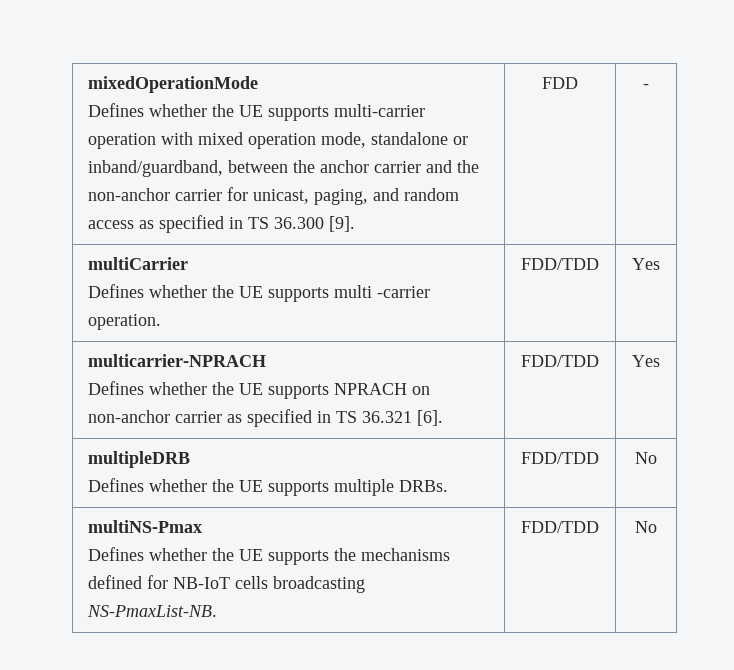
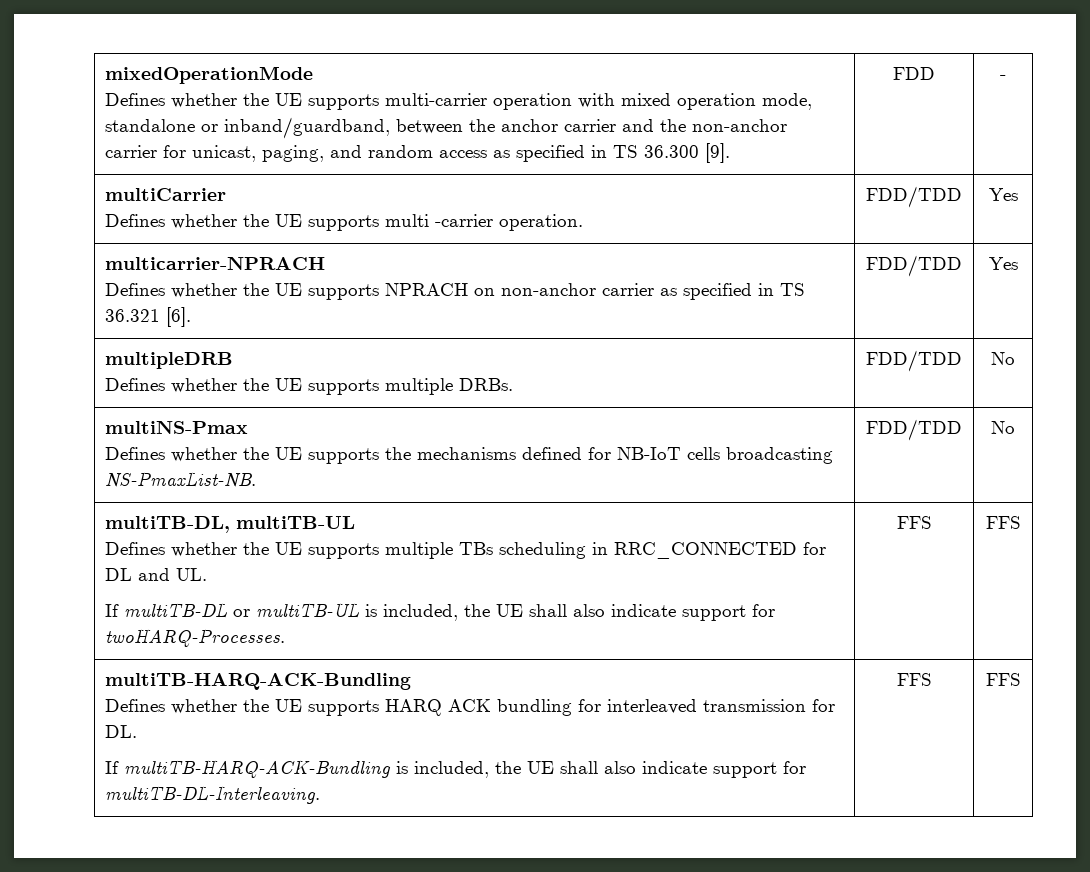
+ multiTB-DL, multiTB-UL
+ Defines whether the UE supports multiple TBs scheduling in RRC_CONNECTED for DL and UL.
+ If multiTB-DL or multiTB-UL is included, the UE shall also indicate support for twoHARQ-Processes. | FFS | FFS
+ multiTB-HARQ-ACK-Bundling
+ Defines whether the UE supports HARQ ACK bundling for interleaved transmission for DL.
+ If multiTB-HARQ-ACK-Bundling is included, the UE shall also indicate support for multiTB-DL-Interleaving. | FFS | FFS

